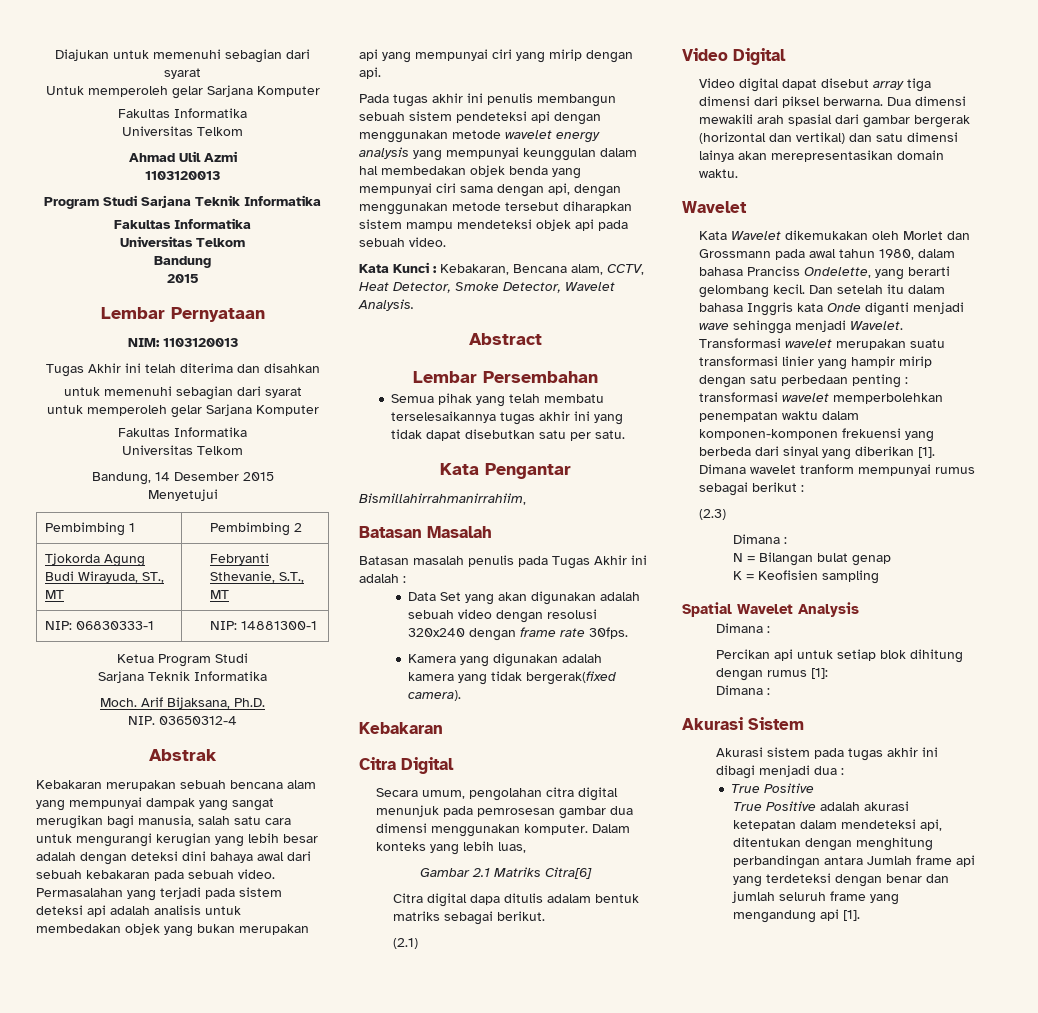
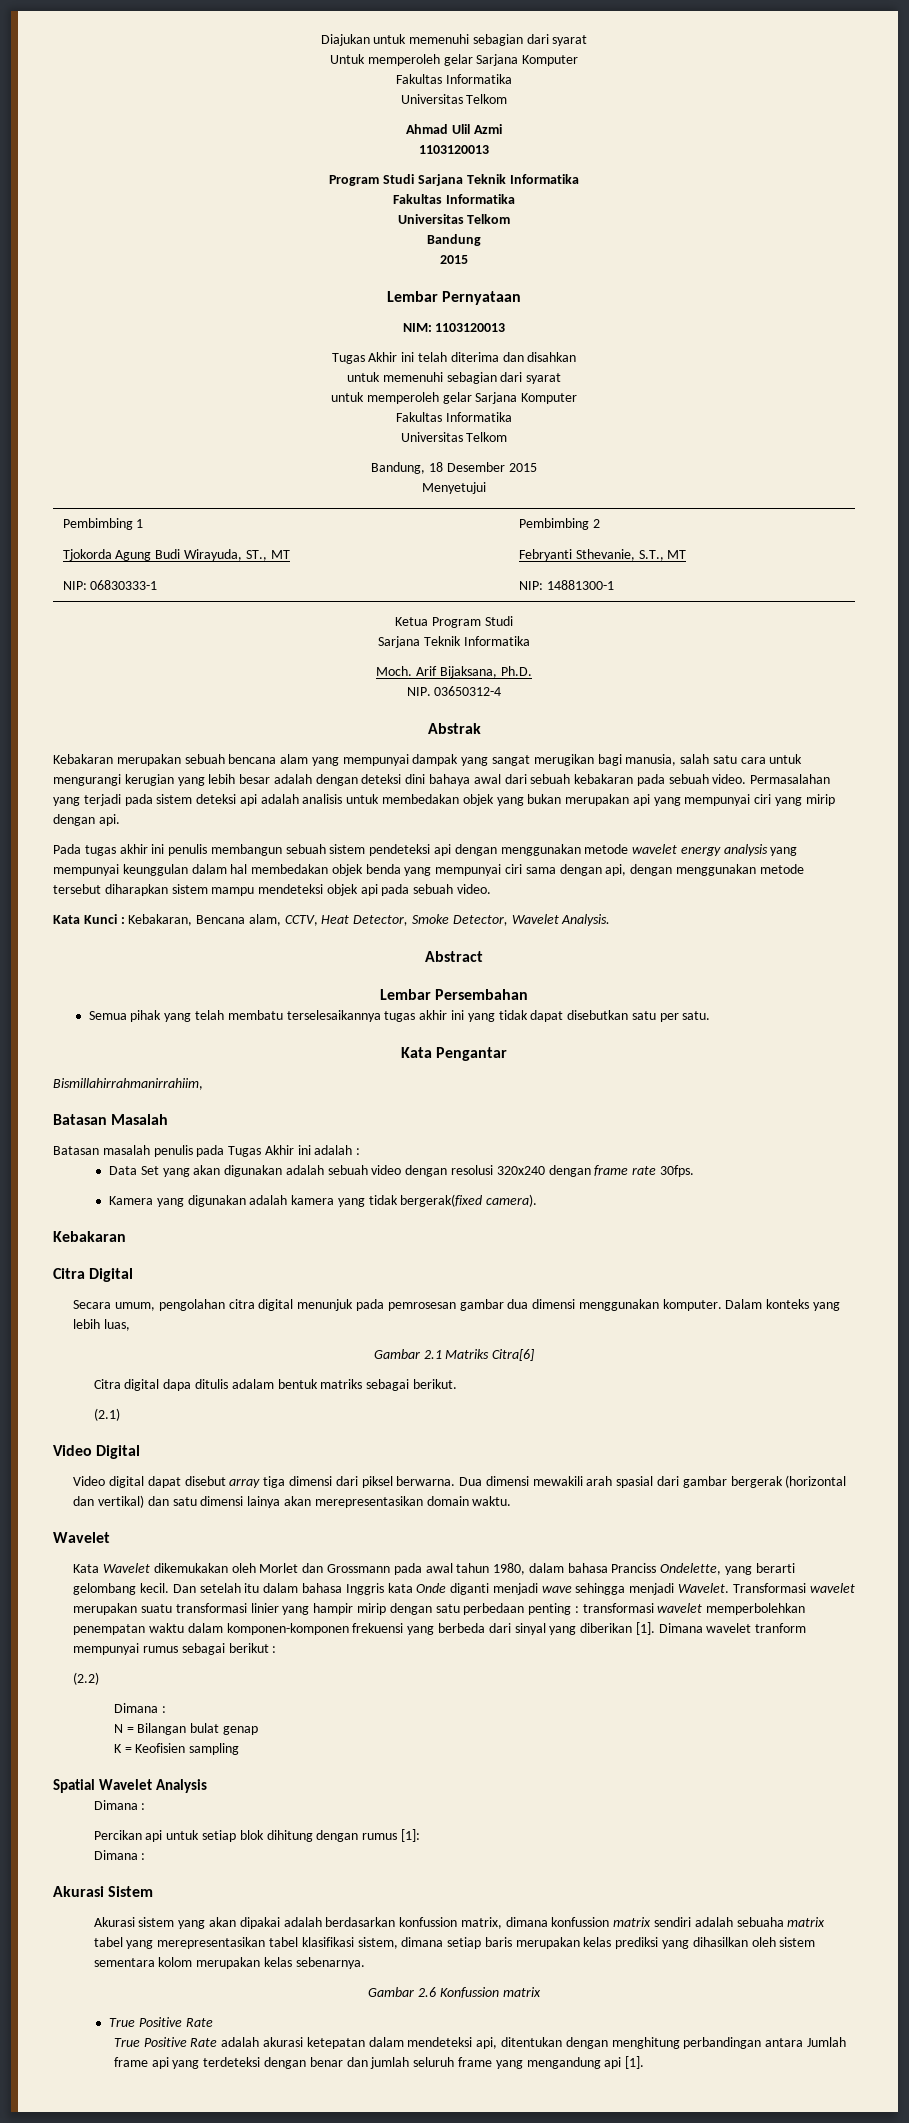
- Bandung, 14 Desember 2015
+ Bandung, 18 Desember 2015
- (2.3)
+ (2.2)
- Akurasi sistem pada tugas akhir ini dibagi menjadi dua :
- True Positive
- True Positive adalah akurasi ketepatan dalam mendeteksi api, ditentukan dengan menghitung perbandingan antara Jumlah frame api yang terdeteksi dengan benar dan jumlah seluruh frame yang mengandung api [1].
+ Akurasi sistem yang akan dipakai adalah berdasarkan konfussion matrix, dimana konfussion matrix sendiri adalah sebuaha matrix tabel yang merepresentasikan tabel klasifikasi sistem, dimana setiap baris merupakan kelas prediksi yang dihasilkan oleh sistem sementara kolom merupakan kelas sebenarnya.
+ Gambar 2.6 Konfussion matrix
+ True Positive Rate
+ True Positive Rate adalah akurasi ketepatan dalam mendeteksi api, ditentukan dengan menghitung perbandingan antara Jumlah frame api yang terdeteksi dengan benar dan jumlah seluruh frame yang mengandung api [1].

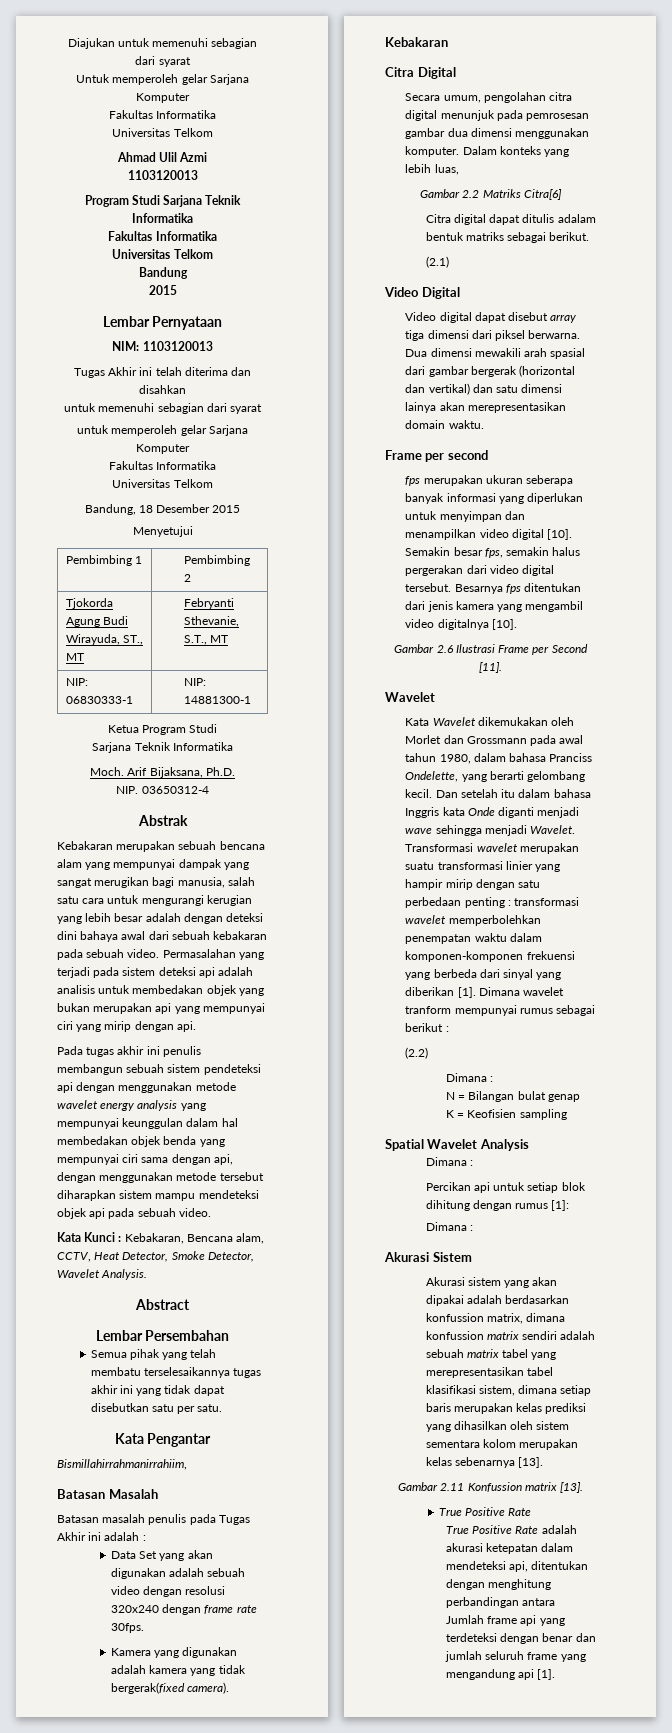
- Gambar 2.1 Matriks Citra[6]
+ Gambar 2.2 Matriks Citra[6]
- Citra digital dapa ditulis adalam bentuk matriks sebagai berikut.
+ Citra digital dapat ditulis adalam bentuk matriks sebagai berikut.
+ Frame per second
+ fps merupakan ukuran seberapa banyak informasi yang diperlukan untuk menyimpan dan menampilkan video digital [10]. Semakin besar fps, semakin halus pergerakan dari video digital tersebut. Besarnya fps ditentukan dari jenis kamera yang mengambil video digitalnya [10].
+ Gambar 2.6 Ilustrasi Frame per Second [11].
- Akurasi sistem yang akan dipakai adalah berdasarkan konfussion matrix, dimana konfussion matrix sendiri adalah sebuaha matrix tabel yang merepresentasikan tabel klasifikasi sistem, dimana setiap baris merupakan kelas prediksi yang dihasilkan oleh sistem sementara kolom merupakan kelas sebenarnya.
- Gambar 2.6 Konfussion matrix
+ Akurasi sistem yang akan dipakai adalah berdasarkan konfussion matrix, dimana konfussion matrix sendiri adalah sebuah matrix tabel yang merepresentasikan tabel klasifikasi sistem, dimana setiap baris merupakan kelas prediksi yang dihasilkan oleh sistem sementara kolom merupakan kelas sebenarnya [13].
+ Gambar 2.11 Konfussion matrix [13].

